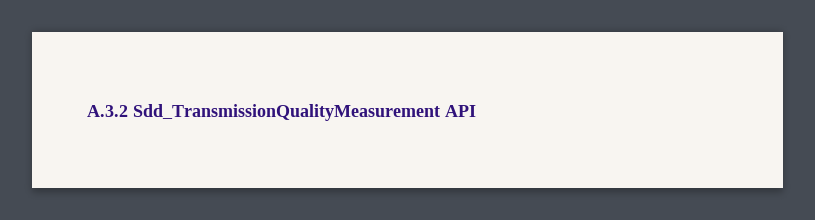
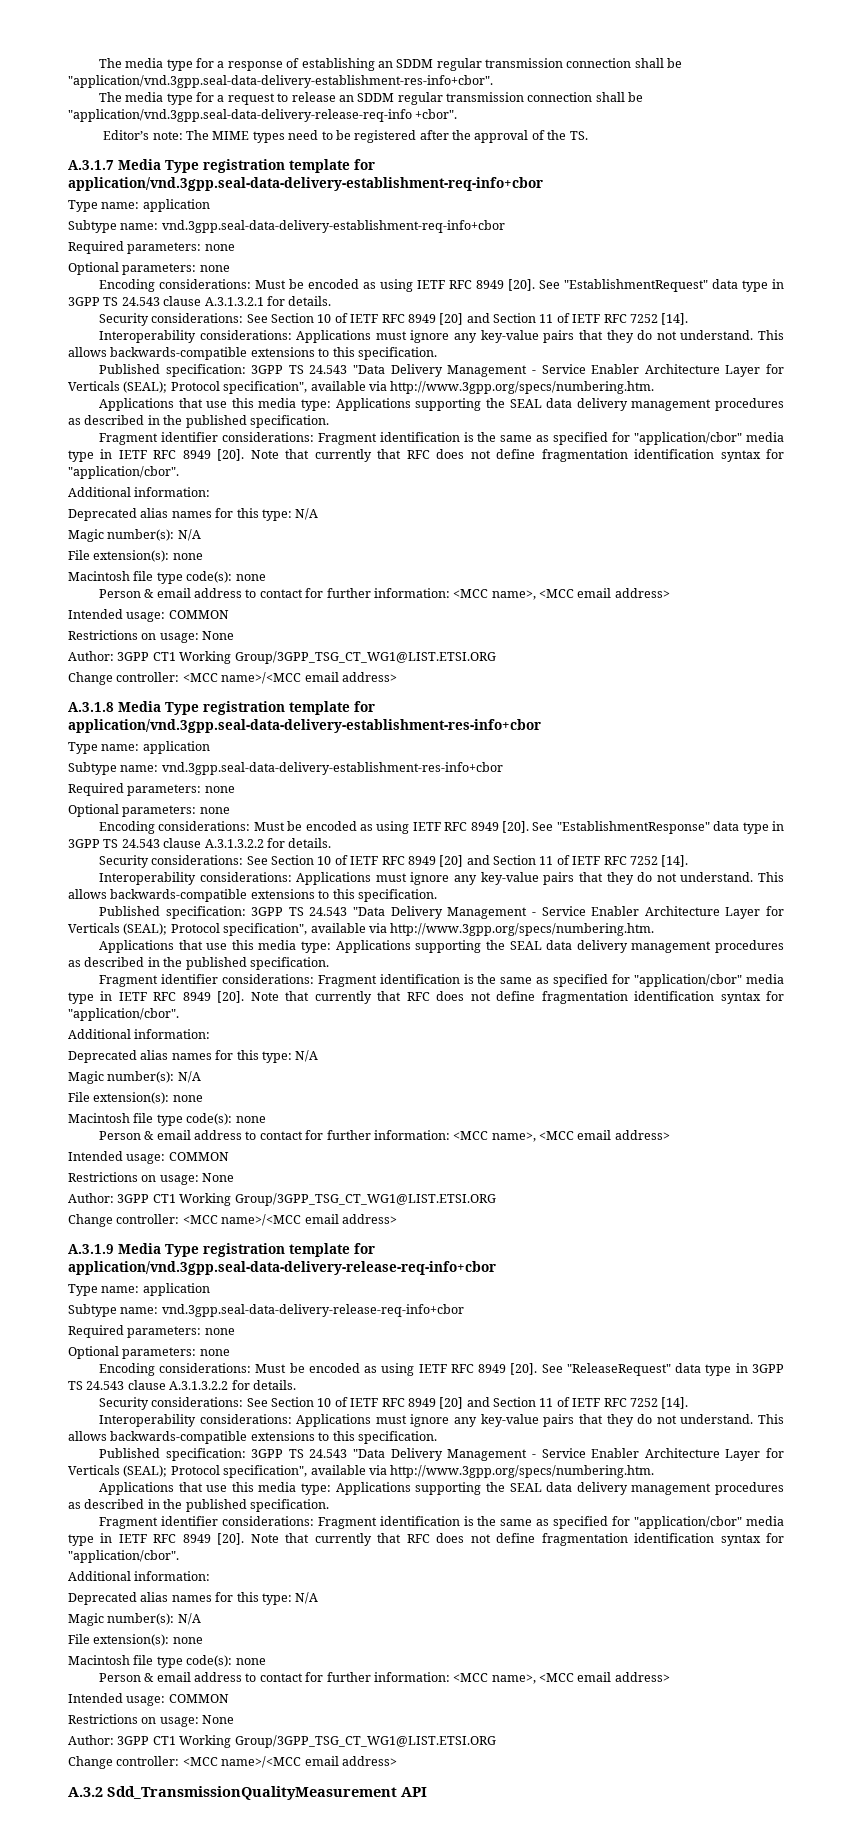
+ The media type for a response of establishing an SDDM regular transmission connection shall be "application/vnd.3gpp.seal-data-delivery-establishment-res-info+cbor".
+ The media type for a request to release an SDDM regular transmission connection shall be "application/vnd.3gpp.seal-data-delivery-release-req-info +cbor".
+ Editor’s note: The MIME types need to be registered after the approval of the TS.
+ A.3.1.7 Media Type registration template for application/vnd.3gpp.seal-data-delivery-establishment-req-info+cbor
+ Type name: application
+ Subtype name: vnd.3gpp.seal-data-delivery-establishment-req-info+cbor
+ Required parameters: none
+ Optional parameters: none
+ Encoding considerations: Must be encoded as using IETF RFC 8949 [20]. See "EstablishmentRequest" data type in 3GPP TS 24.543 clause A.3.1.3.2.1 for details.
+ Security considerations: See Section 10 of IETF RFC 8949 [20] and Section 11 of IETF RFC 7252 [14].
+ Interoperability considerations: Applications must ignore any key-value pairs that they do not understand. This allows backwards-compatible extensions to this specification.
+ Published specification: 3GPP TS 24.543 "Data Delivery Management - Service Enabler Architecture Layer for Verticals (SEAL); Protocol specification", available via http://www.3gpp.org/specs/numbering.htm.
+ Applications that use this media type: Applications supporting the SEAL data delivery management procedures as described in the published specification.
+ Fragment identifier considerations: Fragment identification is the same as specified for "application/cbor" media type in IETF RFC 8949 [20]. Note that currently that RFC does not define fragmentation identification syntax for "application/cbor".
+ Additional information:
+ Deprecated alias names for this type: N/A
+ Magic number(s): N/A
+ File extension(s): none
+ Macintosh file type code(s): none
+ Person & email address to contact for further information: <MCC name>, <MCC email address>
+ Intended usage: COMMON
+ Restrictions on usage: None
+ Author: 3GPP CT1 Working Group/3GPP_TSG_CT_WG1@LIST.ETSI.ORG
+ Change controller: <MCC name>/<MCC email address>
+ A.3.1.8 Media Type registration template for application/vnd.3gpp.seal-data-delivery-establishment-res-info+cbor
+ Type name: application
+ Subtype name: vnd.3gpp.seal-data-delivery-establishment-res-info+cbor
+ Required parameters: none
+ Optional parameters: none
+ Encoding considerations: Must be encoded as using IETF RFC 8949 [20]. See "EstablishmentResponse" data type in 3GPP TS 24.543 clause A.3.1.3.2.2 for details.
+ Security considerations: See Section 10 of IETF RFC 8949 [20] and Section 11 of IETF RFC 7252 [14].
+ Interoperability considerations: Applications must ignore any key-value pairs that they do not understand. This allows backwards-compatible extensions to this specification.
+ Published specification: 3GPP TS 24.543 "Data Delivery Management - Service Enabler Architecture Layer for Verticals (SEAL); Protocol specification", available via http://www.3gpp.org/specs/numbering.htm.
+ Applications that use this media type: Applications supporting the SEAL data delivery management procedures as described in the published specification.
+ Fragment identifier considerations: Fragment identification is the same as specified for "application/cbor" media type in IETF RFC 8949 [20]. Note that currently that RFC does not define fragmentation identification syntax for "application/cbor".
+ Additional information:
+ Deprecated alias names for this type: N/A
+ Magic number(s): N/A
+ File extension(s): none
+ Macintosh file type code(s): none
+ Person & email address to contact for further information: <MCC name>, <MCC email address>
+ Intended usage: COMMON
+ Restrictions on usage: None
+ Author: 3GPP CT1 Working Group/3GPP_TSG_CT_WG1@LIST.ETSI.ORG
+ Change controller: <MCC name>/<MCC email address>
+ A.3.1.9 Media Type registration template for application/vnd.3gpp.seal-data-delivery-release-req-info+cbor
+ Type name: application
+ Subtype name: vnd.3gpp.seal-data-delivery-release-req-info+cbor
+ Required parameters: none
+ Optional parameters: none
+ Encoding considerations: Must be encoded as using IETF RFC 8949 [20]. See "ReleaseRequest" data type in 3GPP TS 24.543 clause A.3.1.3.2.2 for details.
+ Security considerations: See Section 10 of IETF RFC 8949 [20] and Section 11 of IETF RFC 7252 [14].
+ Interoperability considerations: Applications must ignore any key-value pairs that they do not understand. This allows backwards-compatible extensions to this specification.
+ Published specification: 3GPP TS 24.543 "Data Delivery Management - Service Enabler Architecture Layer for Verticals (SEAL); Protocol specification", available via http://www.3gpp.org/specs/numbering.htm.
+ Applications that use this media type: Applications supporting the SEAL data delivery management procedures as described in the published specification.
+ Fragment identifier considerations: Fragment identification is the same as specified for "application/cbor" media type in IETF RFC 8949 [20]. Note that currently that RFC does not define fragmentation identification syntax for "application/cbor".
+ Additional information:
+ Deprecated alias names for this type: N/A
+ Magic number(s): N/A
+ File extension(s): none
+ Macintosh file type code(s): none
+ Person & email address to contact for further information: <MCC name>, <MCC email address>
+ Intended usage: COMMON
+ Restrictions on usage: None
+ Author: 3GPP CT1 Working Group/3GPP_TSG_CT_WG1@LIST.ETSI.ORG
+ Change controller: <MCC name>/<MCC email address>

